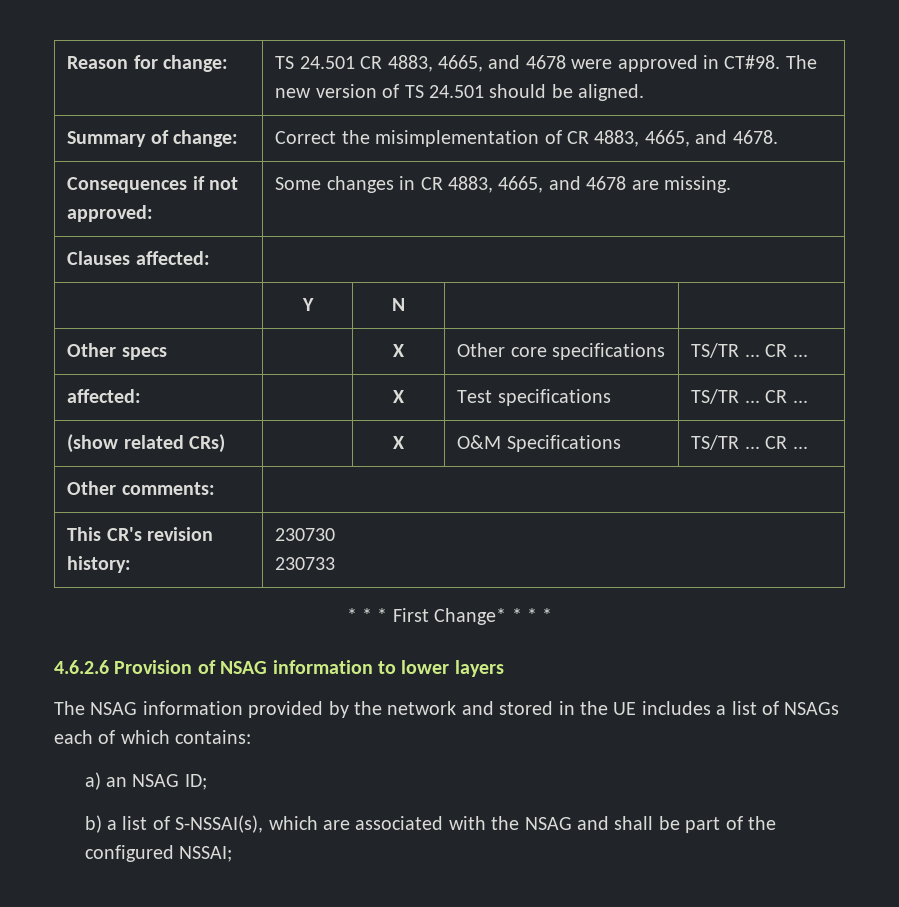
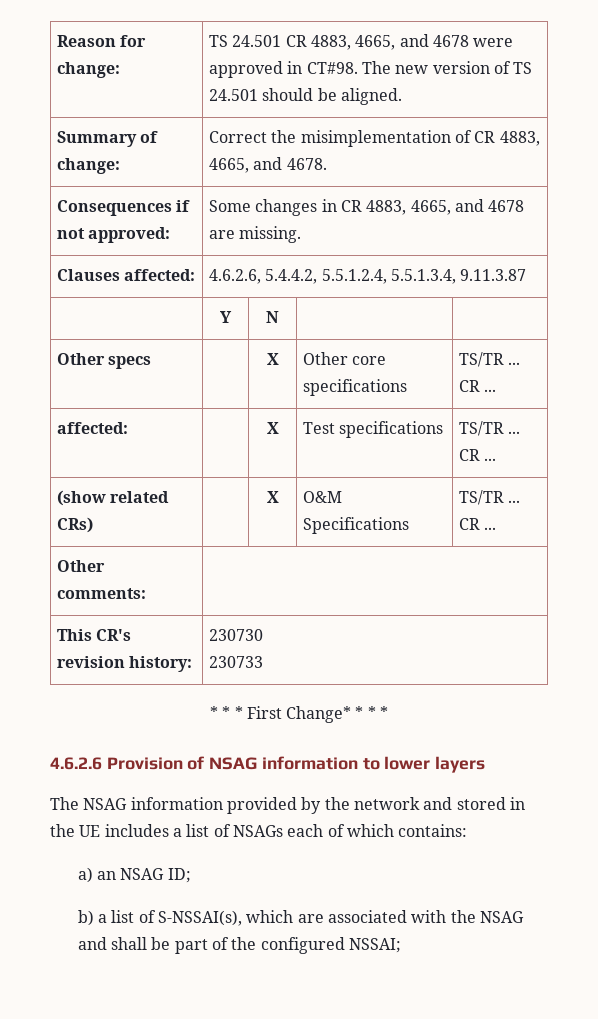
- Clauses affected: |
+ Clauses affected: | 4.6.2.6, 5.4.4.2, 5.5.1.2.4, 5.5.1.3.4, 9.11.3.87

